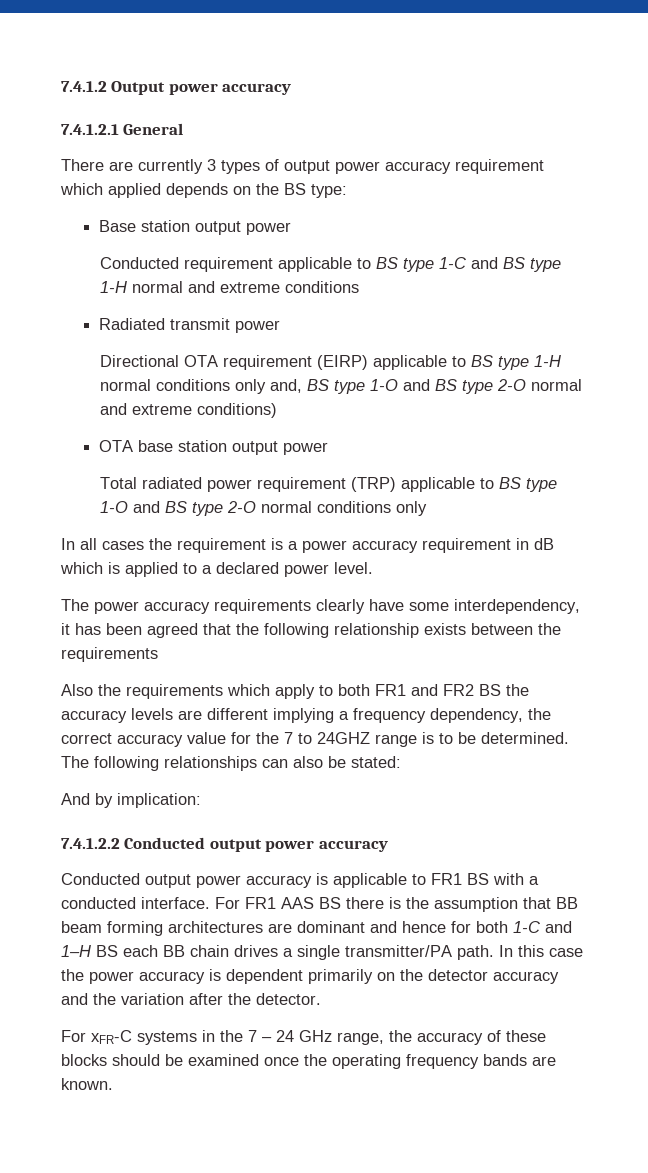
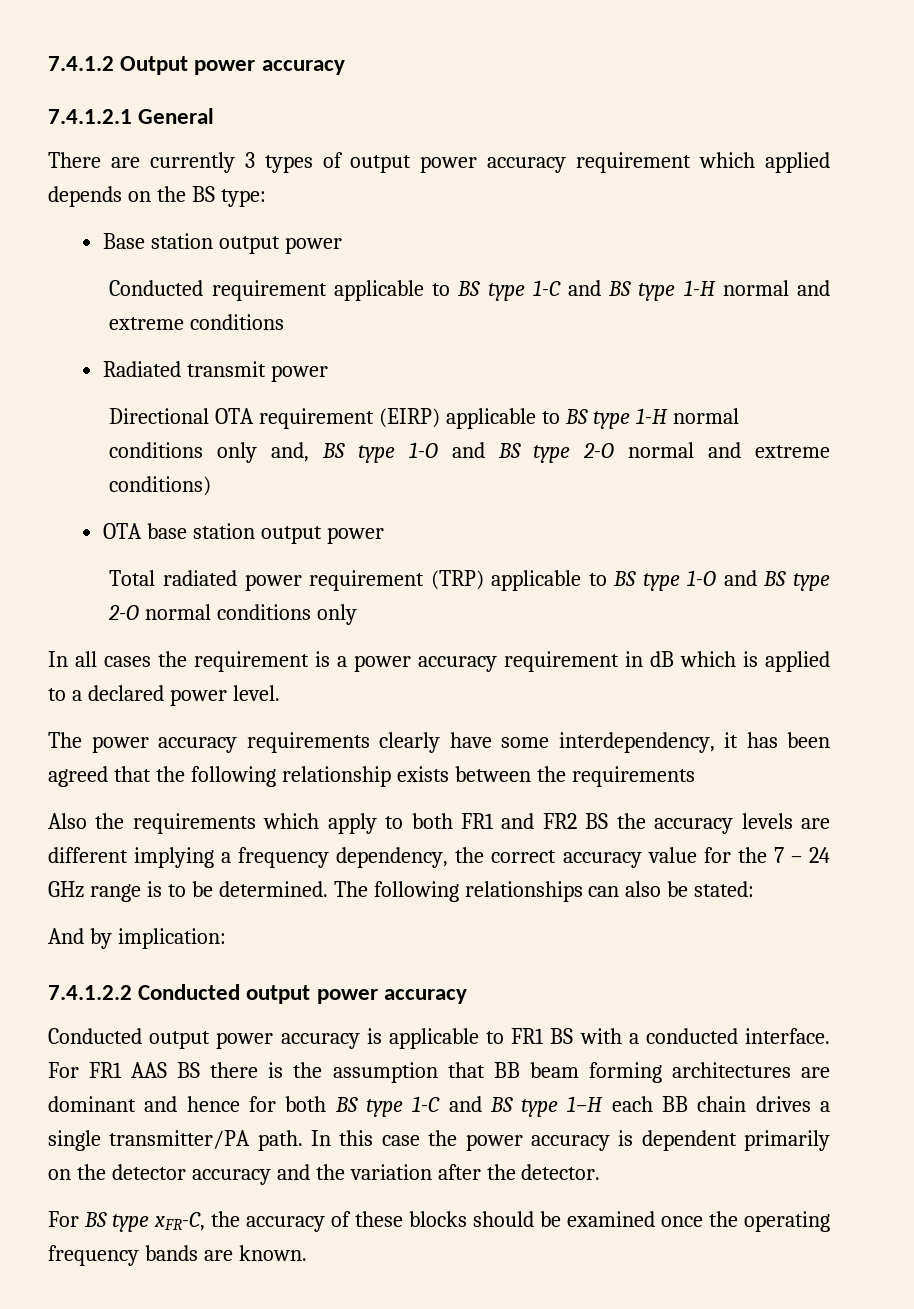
- Also the requirements which apply to both FR1 and FR2 BS the accuracy levels are different implying a frequency dependency, the correct accuracy value for the 7 to 24GHZ range is to be determined.
+ Also the requirements which apply to both FR1 and FR2 BS the accuracy levels are different implying a frequency dependency, the correct accuracy value for the 7 – 24 GHz range is to be determined.
- For FR1 AAS BS there is the assumption that BB beam forming architectures are dominant and hence for both 1-C and 1–H BS each BB chain drives a single transmitter/PA path.
+ For FR1 AAS BS there is the assumption that BB beam forming architectures are dominant and hence for both BS type 1-C and BS type 1–H each BB chain drives a single transmitter/PA path.
- For xFR-C systems in the 7 – 24 GHz range, the accuracy of these blocks should be examined once the operating frequency bands are known.
+ For BS type xFR-C, the accuracy of these blocks should be examined once the operating frequency bands are known.

